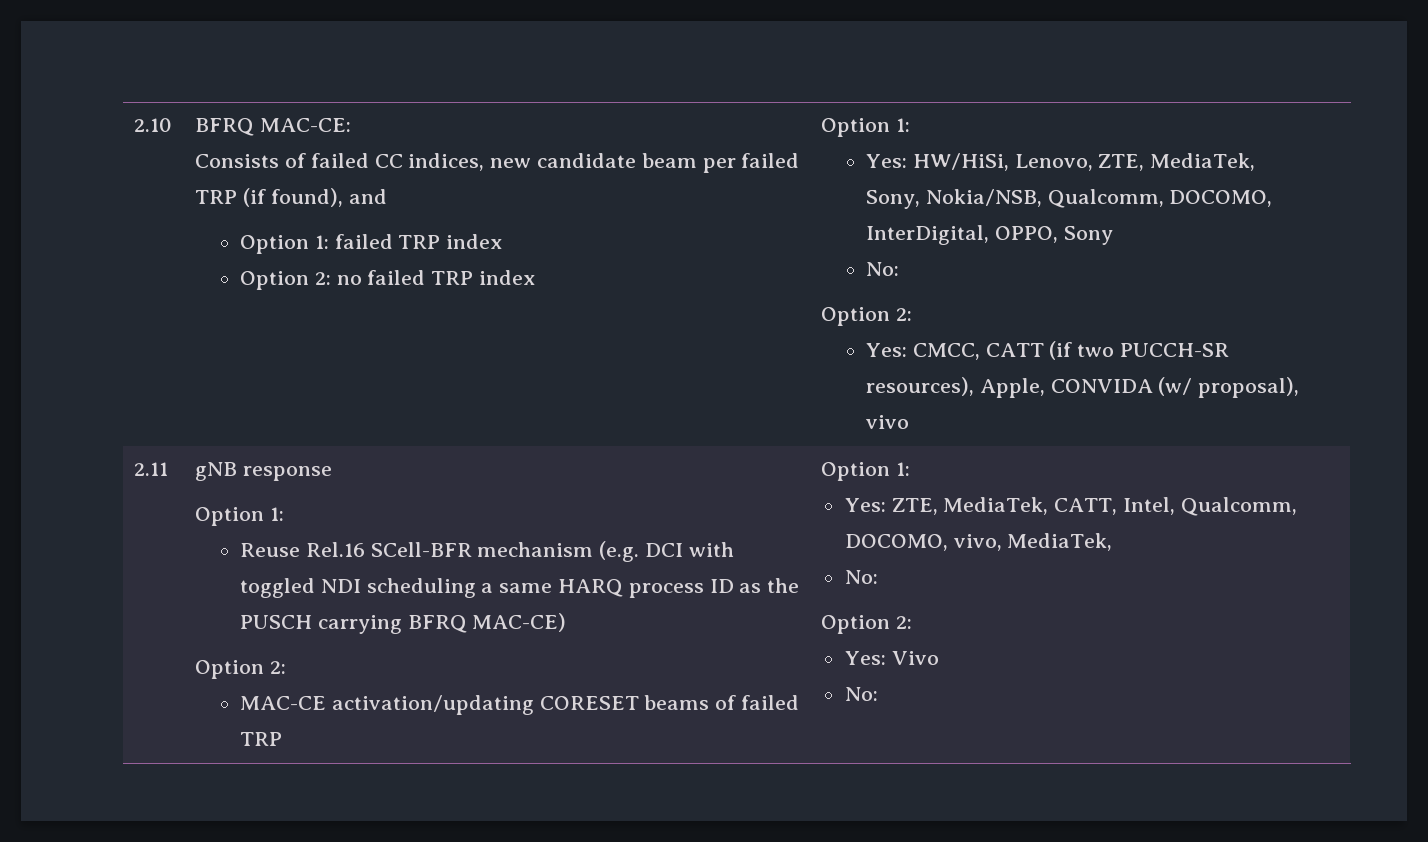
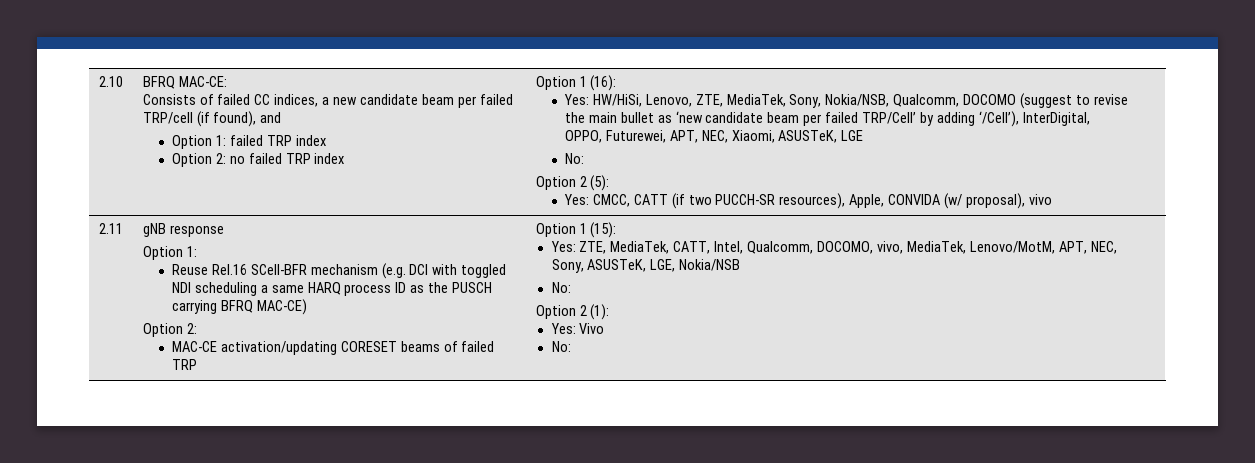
- Consists of failed CC indices, new candidate beam per failed TRP (if found), and
+ Consists of failed CC indices, a new candidate beam per failed TRP/cell (if found), and
- Option 2: no failed TRP index | Option 1:
+ Option 2: no failed TRP index | Option 1 (16):
- Yes: HW/HiSi, Lenovo, ZTE, MediaTek, Sony, Nokia/NSB, Qualcomm, DOCOMO, InterDigital, OPPO, Sony
+ Yes: HW/HiSi, Lenovo, ZTE, MediaTek, Sony, Nokia/NSB, Qualcomm, DOCOMO (suggest to revise the main bullet as ‘new candidate beam per failed TRP/Cell’ by adding ‘/Cell’), InterDigital, OPPO, Futurewei, APT, NEC, Xiaomi, ASUSTeK, LGE
  No:
- Option 2:
+ Option 2 (5):
- MAC-CE activation/updating CORESET beams of failed TRP | Option 1:
+ MAC-CE activation/updating CORESET beams of failed TRP | Option 1 (15):
- Yes: ZTE, MediaTek, CATT, Intel, Qualcomm, DOCOMO, vivo, MediaTek,
+ Yes: ZTE, MediaTek, CATT, Intel, Qualcomm, DOCOMO, vivo, MediaTek, Lenovo/MotM, APT, NEC, Sony, ASUSTeK, LGE, Nokia/NSB
  No:
- Option 2:
+ Option 2 (1):

